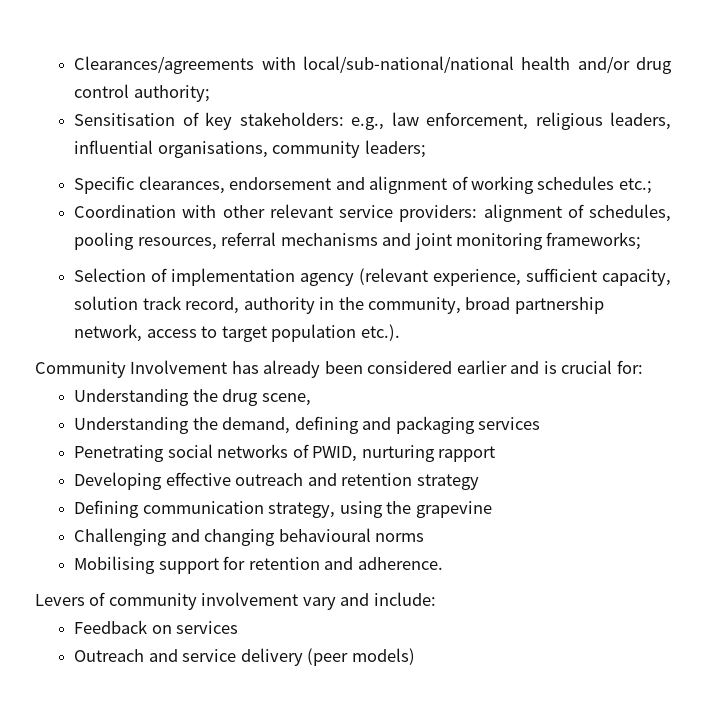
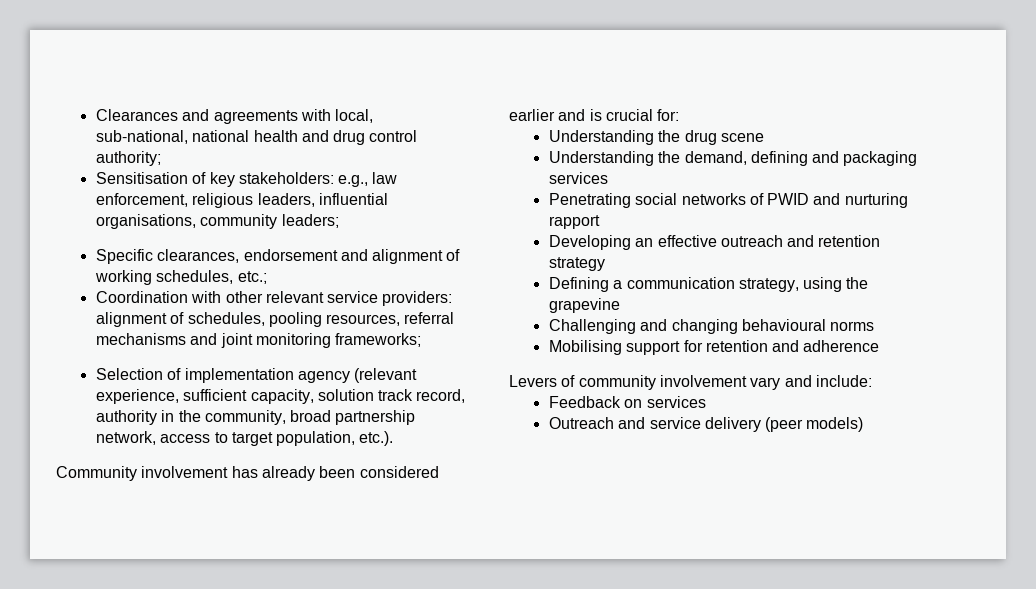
- Clearances/agreements with local/sub-national/national health and/or drug control authority;
+ Clearances and agreements with local, sub-national, national health and drug control authority;
- Specific clearances, endorsement and alignment of working schedules etc.;
+ Specific clearances, endorsement and alignment of working schedules, etc.;
- Selection of implementation agency (relevant experience, sufficient capacity, solution track record, authority in the community, broad partnership network, access to target population etc.).
+ Selection of implementation agency (relevant experience, sufficient capacity, solution track record, authority in the community, broad partnership network, access to target population, etc.).
- Community Involvement has already been considered earlier and is crucial for:
+ Community involvement has already been considered earlier and is crucial for:
- Understanding the drug scene,
+ Understanding the drug scene
- Penetrating social networks of PWID, nurturing rapport
+ Penetrating social networks of PWID and nurturing rapport
- Developing effective outreach and retention strategy
+ Developing an effective outreach and retention strategy
- Defining communication strategy, using the grapevine
+ Defining a communication strategy, using the grapevine
- Mobilising support for retention and adherence.
+ Mobilising support for retention and adherence

